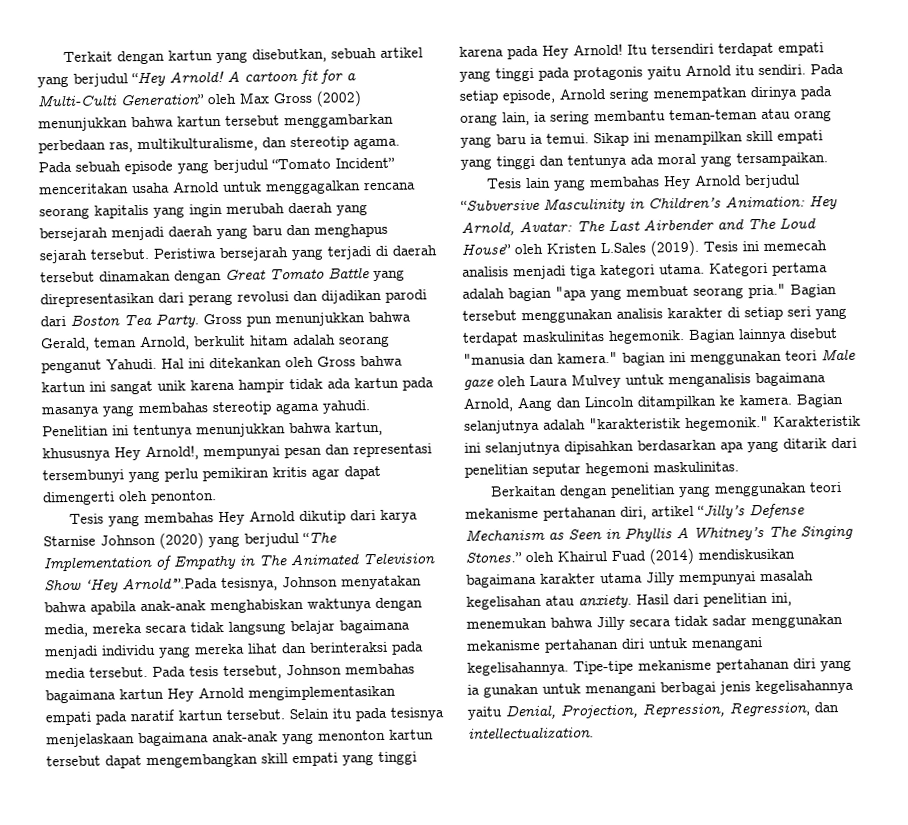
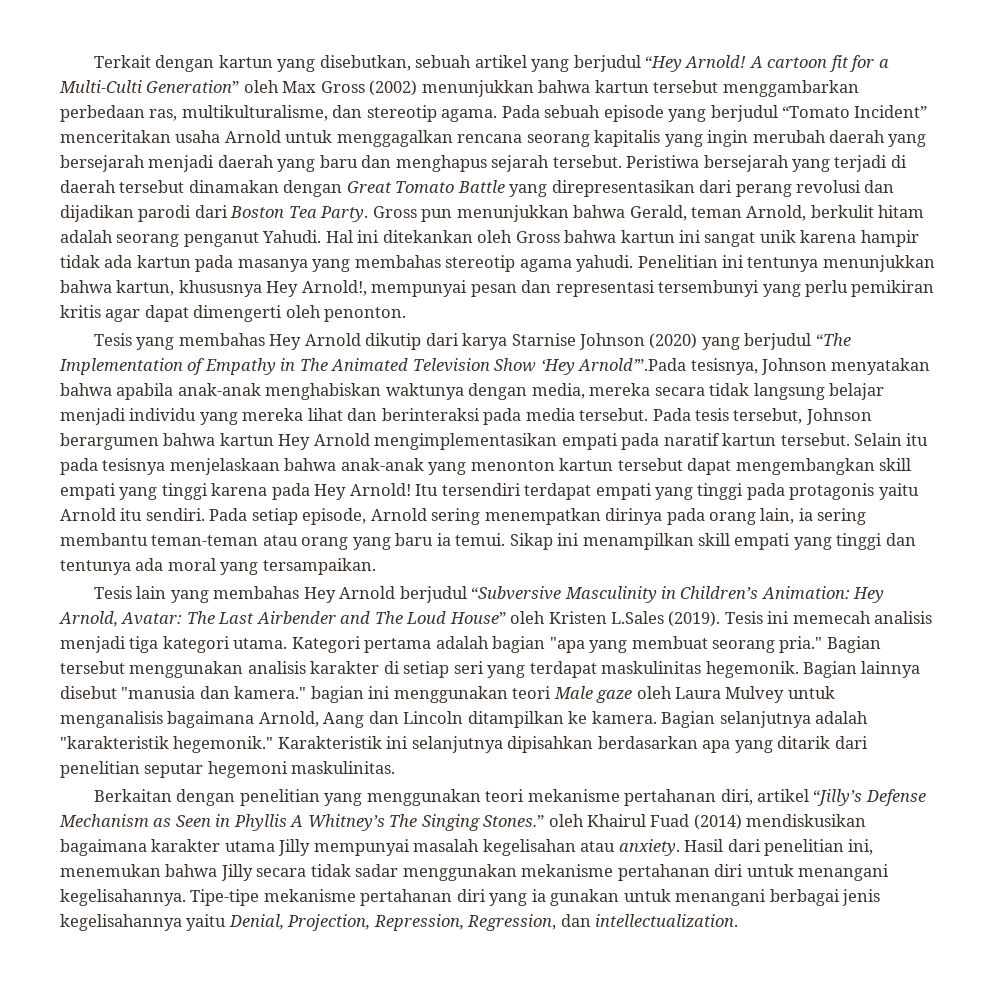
- Tesis yang membahas Hey Arnold dikutip dari karya Starnise Johnson (2020) yang berjudul “The Implementation of Empathy in The Animated Television Show ‘Hey Arnold’”.Pada tesisnya, Johnson menyatakan bahwa apabila anak-anak menghabiskan waktunya dengan media, mereka secara tidak langsung belajar bagaimana menjadi individu yang mereka lihat dan berinteraksi pada media tersebut.
+ Tesis yang membahas Hey Arnold dikutip dari karya Starnise Johnson (2020) yang berjudul “The Implementation of Empathy in The Animated Television Show ‘Hey Arnold’”.Pada tesisnya, Johnson menyatakan bahwa apabila anak-anak menghabiskan waktunya dengan media, mereka secara tidak langsung belajar menjadi individu yang mereka lihat dan berinteraksi pada media tersebut.
- Pada tesis tersebut, Johnson membahas bagaimana kartun Hey Arnold mengimplementasikan empati pada naratif kartun tersebut.
+ Pada tesis tersebut, Johnson berargumen bahwa kartun Hey Arnold mengimplementasikan empati pada naratif kartun tersebut.
- Selain itu pada tesisnya menjelaskaan bagaimana anak-anak yang menonton kartun tersebut dapat mengembangkan skill empati yang tinggi karena pada Hey Arnold!
+ Selain itu pada tesisnya menjelaskaan bahwa anak-anak yang menonton kartun tersebut dapat mengembangkan skill empati yang tinggi karena pada Hey Arnold!

